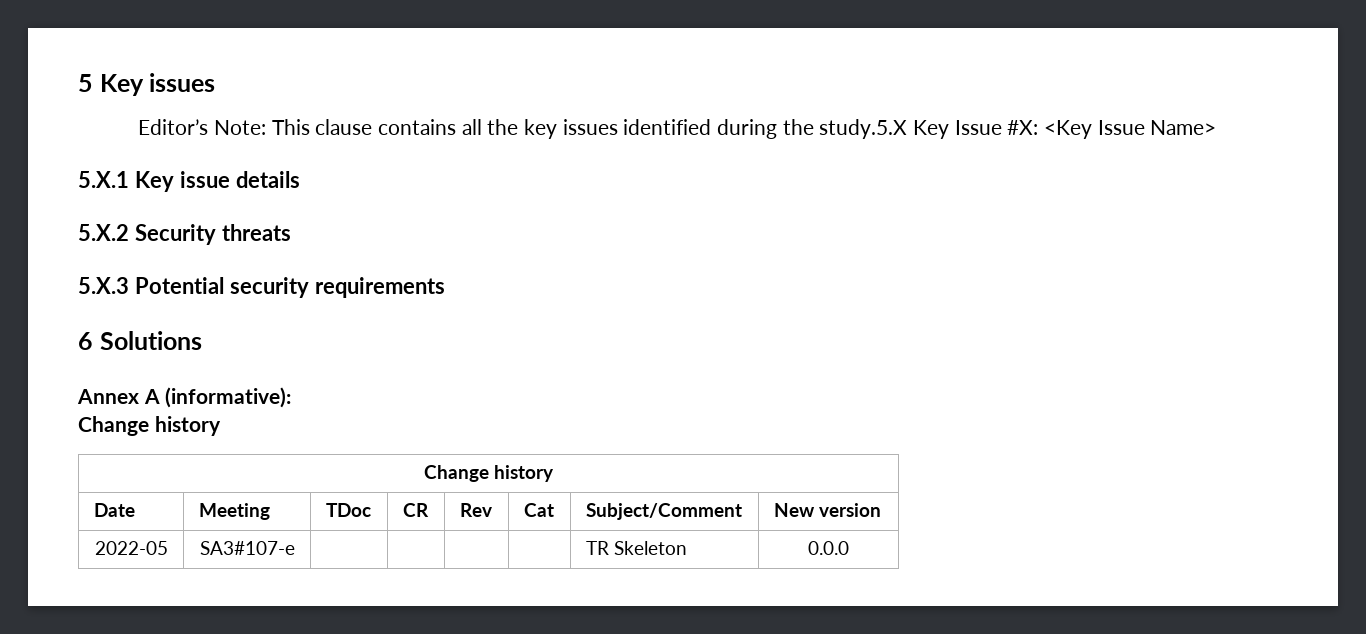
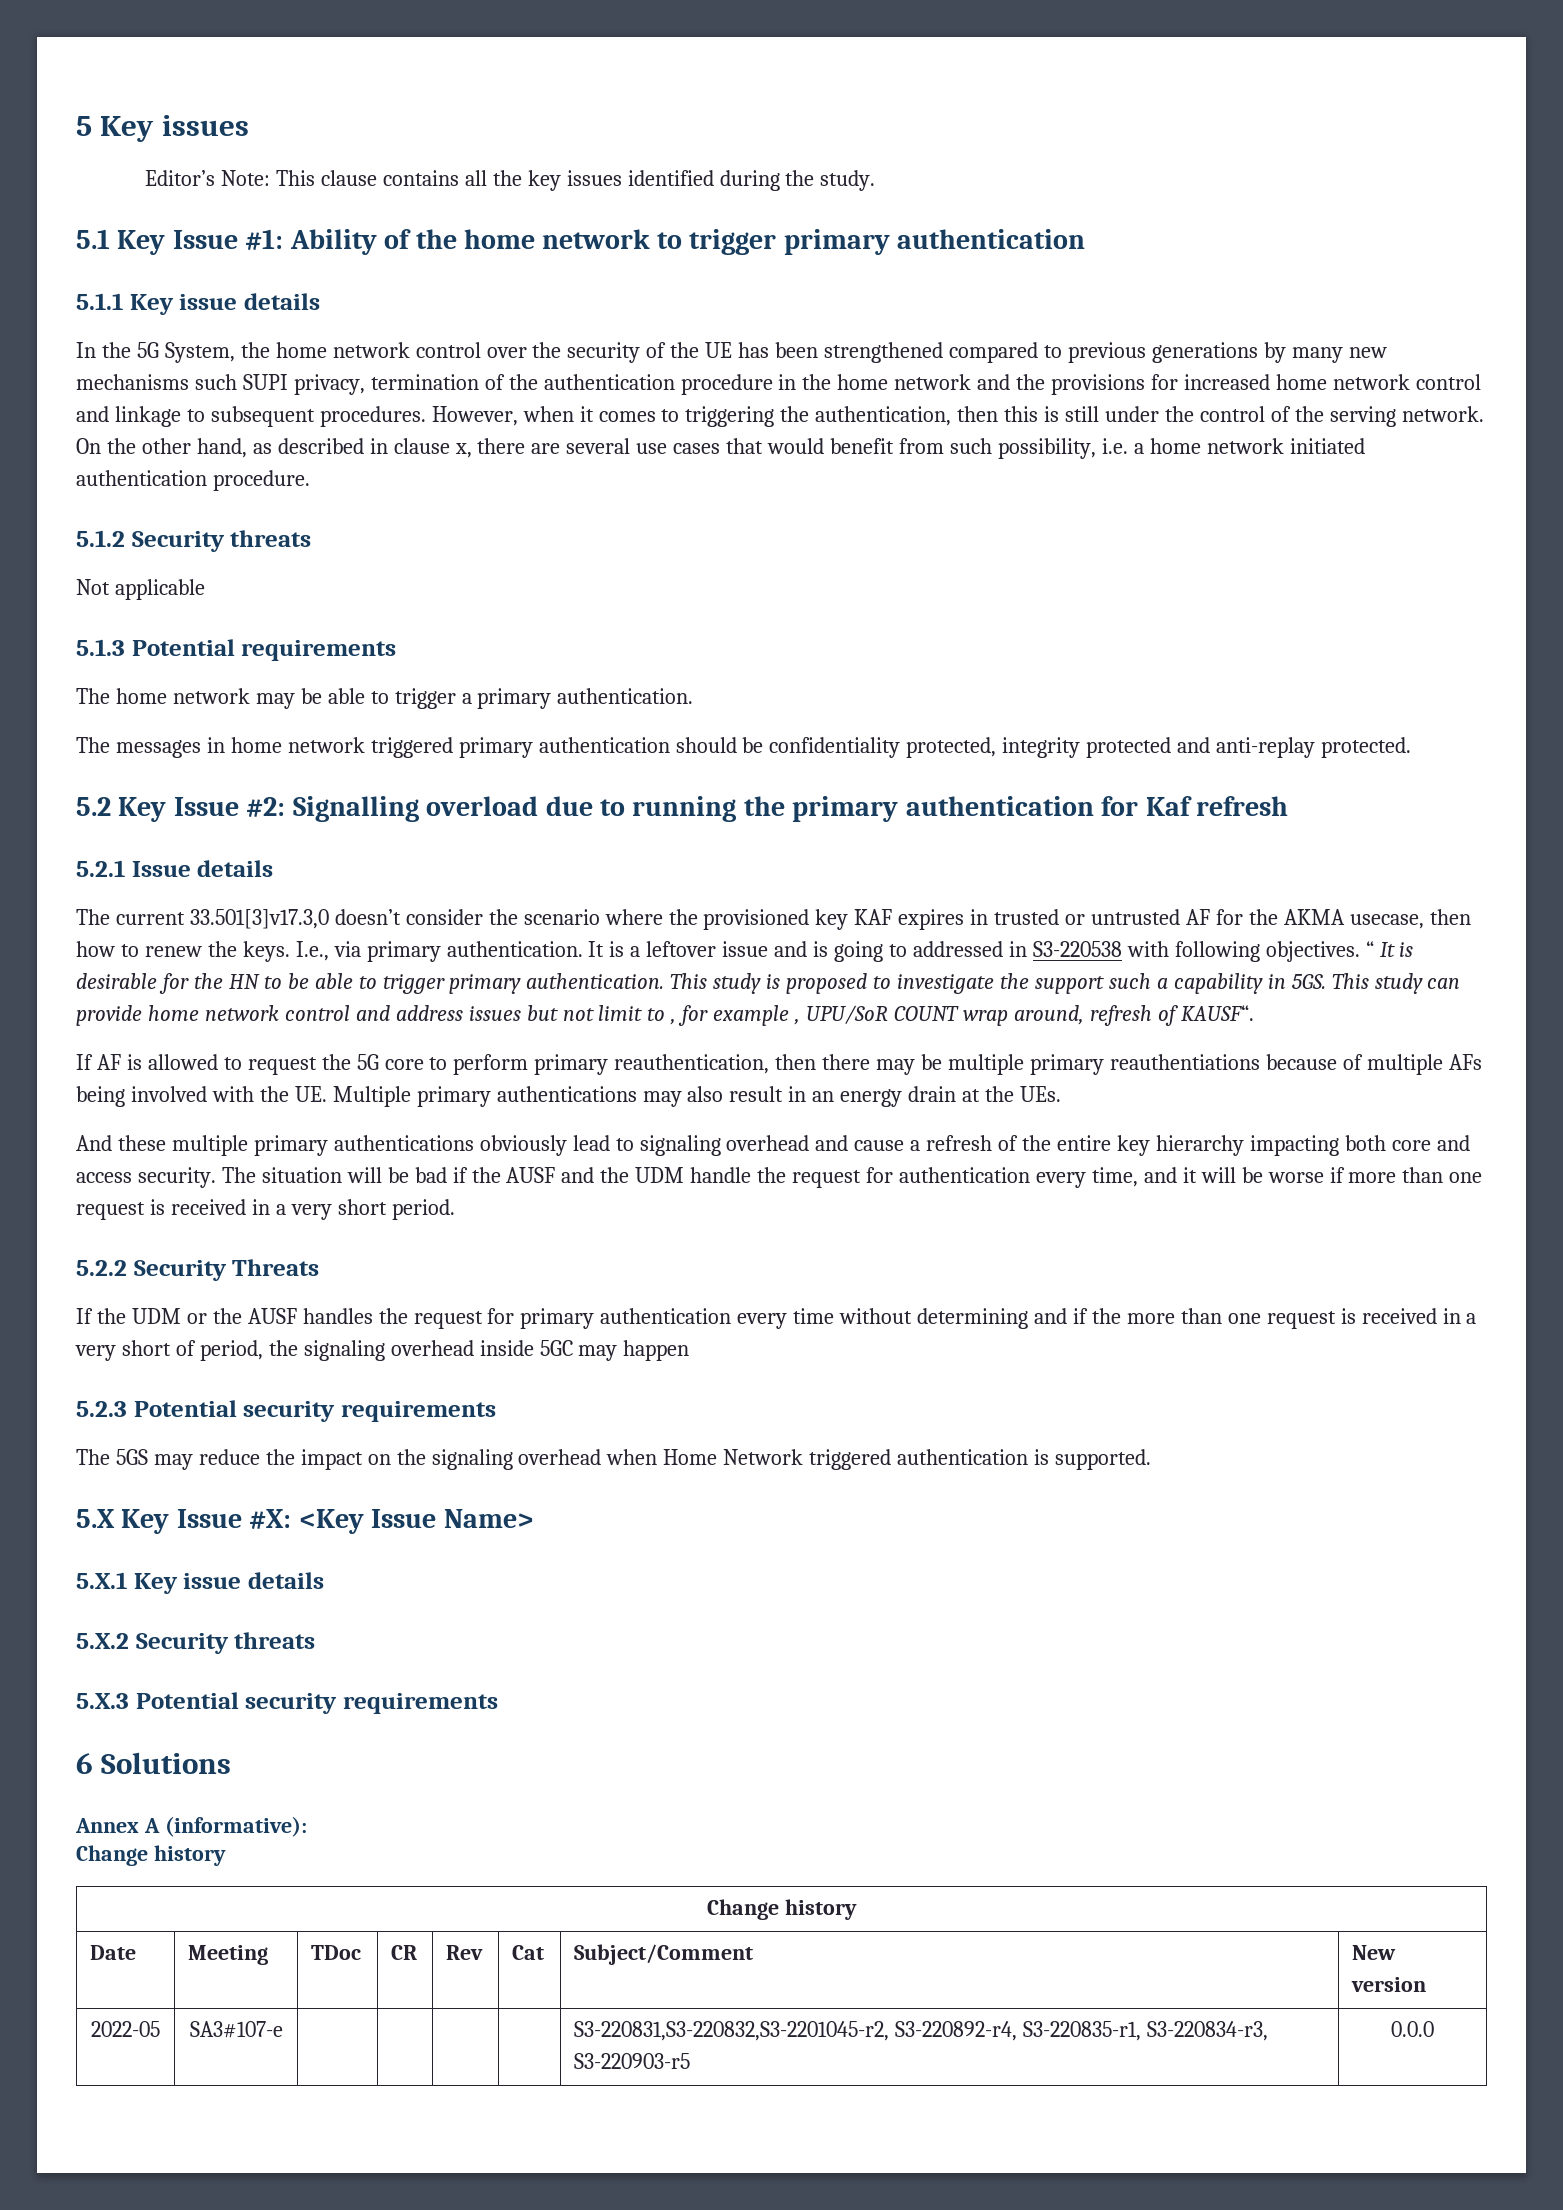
- Editor’s Note: This clause contains all the key issues identified during the study.5.X Key Issue #X: <Key Issue Name>
+ Editor’s Note: This clause contains all the key issues identified during the study.
+ 5.1 Key Issue #1: Ability of the home network to trigger primary authentication
+ 5.1.1 Key issue details
+ In the 5G System, the home network control over the security of the UE has been strengthened compared to previous generations by many new mechanisms such SUPI privacy, termination of the authentication procedure in the home network and the provisions for increased home network control and linkage to subsequent procedures. However, when it comes to triggering the authentication, then this is still under the control of the serving network. On the other hand, as described in clause x, there are several use cases that would benefit from such possibility, i.e. a home network initiated authentication procedure.
+ 5.1.2 Security threats
+ Not applicable
+ 5.1.3 Potential requirements
+ The home network may be able to trigger a primary authentication.
+ The messages in home network triggered primary authentication should be confidentiality protected, integrity protected and anti-replay protected.
+ 5.2 Key Issue #2: Signalling overload due to running the primary authentication for Kaf refresh
+ 5.2.1 Issue details
+ The current 33.501[3]v17.3,0 doesn’t consider the scenario where the provisioned key KAF expires in trusted or untrusted AF for the AKMA usecase, then how to renew the keys. I.e., via primary authentication. It is a leftover issue and is going to addressed in S3-220538 with following objectives. “ It is desirable for the HN to be able to trigger primary authentication. This study is proposed to investigate the support such a capability in 5GS. This study can provide home network control and address issues but not limit to , for example , UPU/SoR COUNT wrap around, refresh of KAUSF“.
+ If AF is allowed to request the 5G core to perform primary reauthentication, then there may be multiple primary reauthentiations because of multiple AFs being involved with the UE. Multiple primary authentications may also result in an energy drain at the UEs.
+ And these multiple primary authentications obviously lead to signaling overhead and cause a refresh of the entire key hierarchy impacting both core and access security. The situation will be bad if the AUSF and the UDM handle the request for authentication every time, and it will be worse if more than one request is received in a very short period.
+ 5.2.2 Security Threats
+ If the UDM or the AUSF handles the request for primary authentication every time without determining and if the more than one request is received in a very short of period, the signaling overhead inside 5GC may happen
+ 5.2.3 Potential security requirements
+ The 5GS may reduce the impact on the signaling overhead when Home Network triggered authentication is supported.
+ 5.X Key Issue #X: <Key Issue Name>
- 2022-05 | SA3#107-e | | | | | TR Skeleton | 0.0.0
+ 2022-05 | SA3#107-e | | | | | S3-220831,S3-220832,S3-2201045-r2, S3-220892-r4, S3-220835-r1, S3-220834-r3, S3-220903-r5 | 0.0.0

